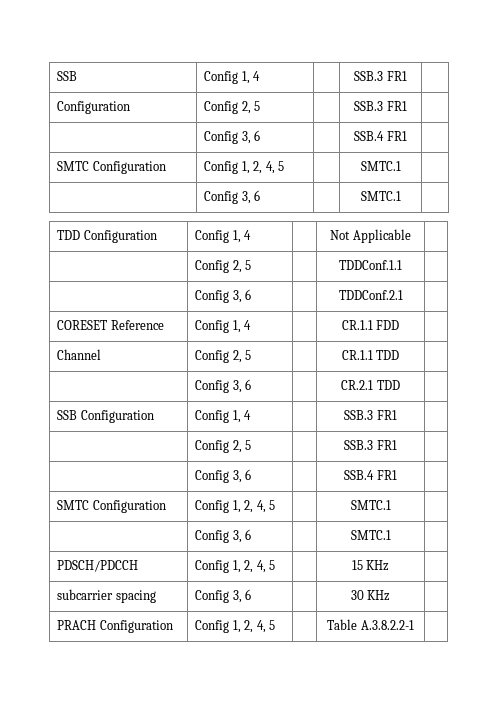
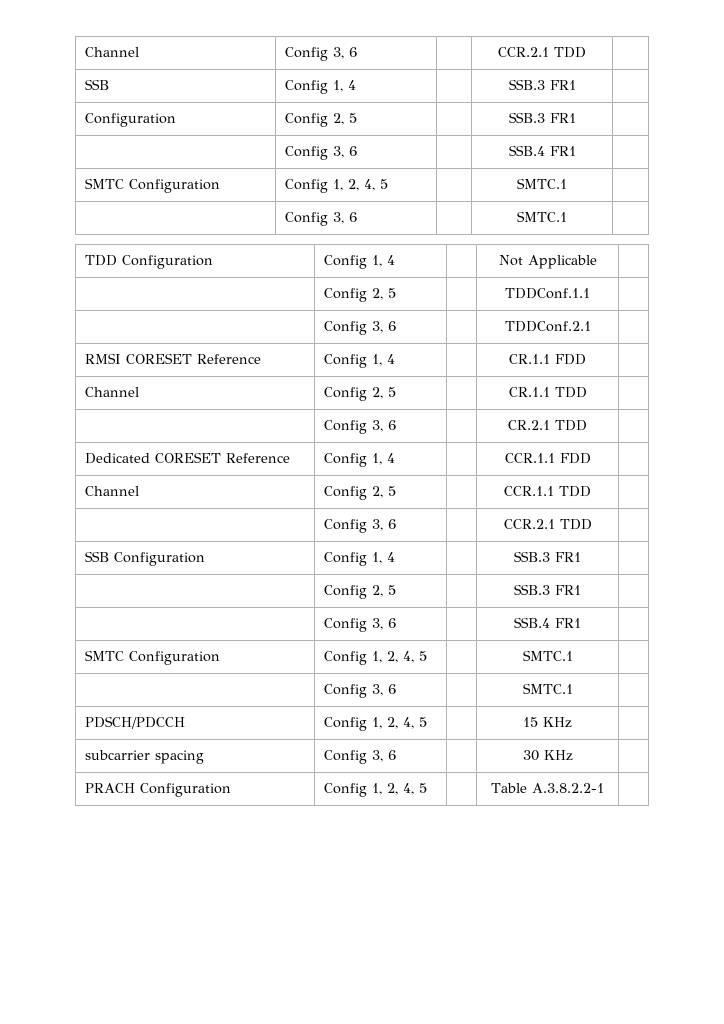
+ Channel | Config 3, 6 | | CCR.2.1 TDD |
- CORESET Reference | Config 1, 4 | | CR.1.1 FDD |
+ RMSI CORESET Reference | Config 1, 4 | | CR.1.1 FDD |
+ Dedicated CORESET Reference | Config 1, 4 | | CCR.1.1 FDD |
+ Channel | Config 2, 5 | | CCR.1.1 TDD |
+ | Config 3, 6 | | CCR.2.1 TDD |

